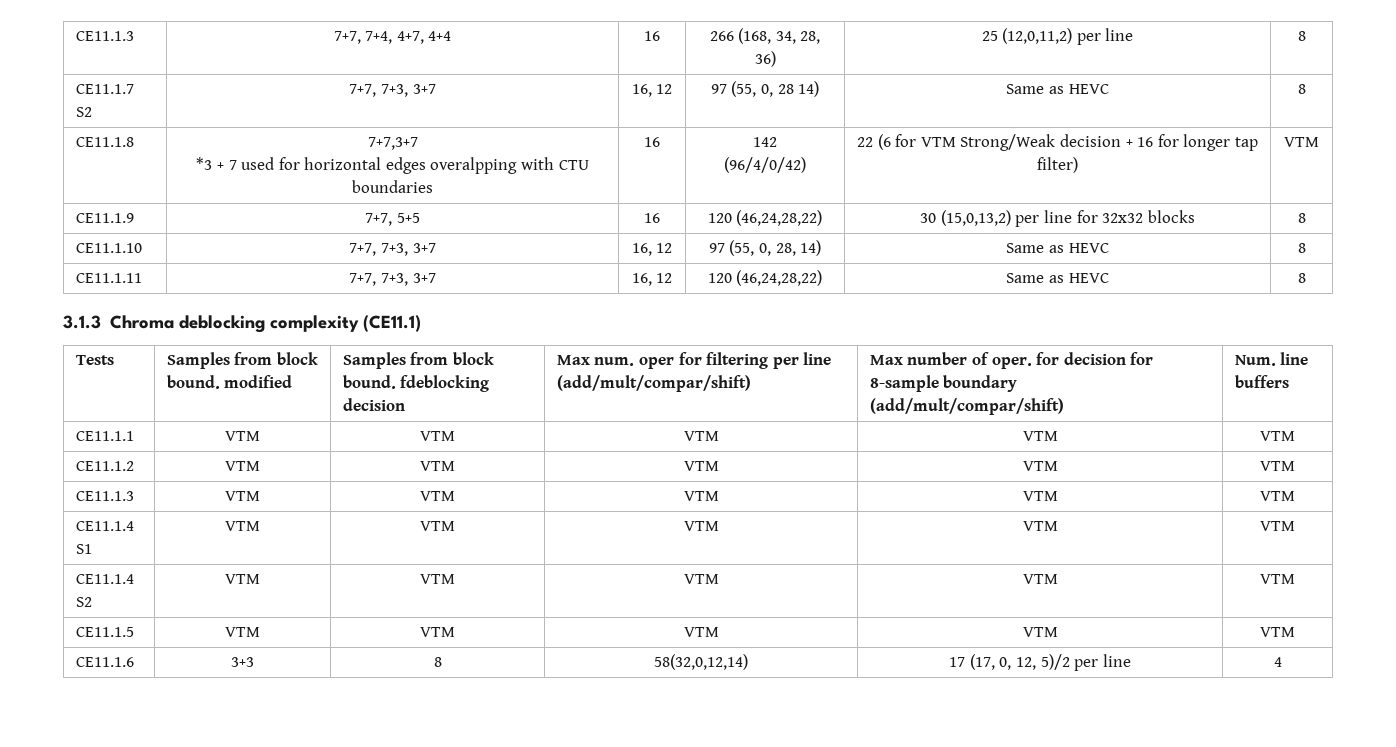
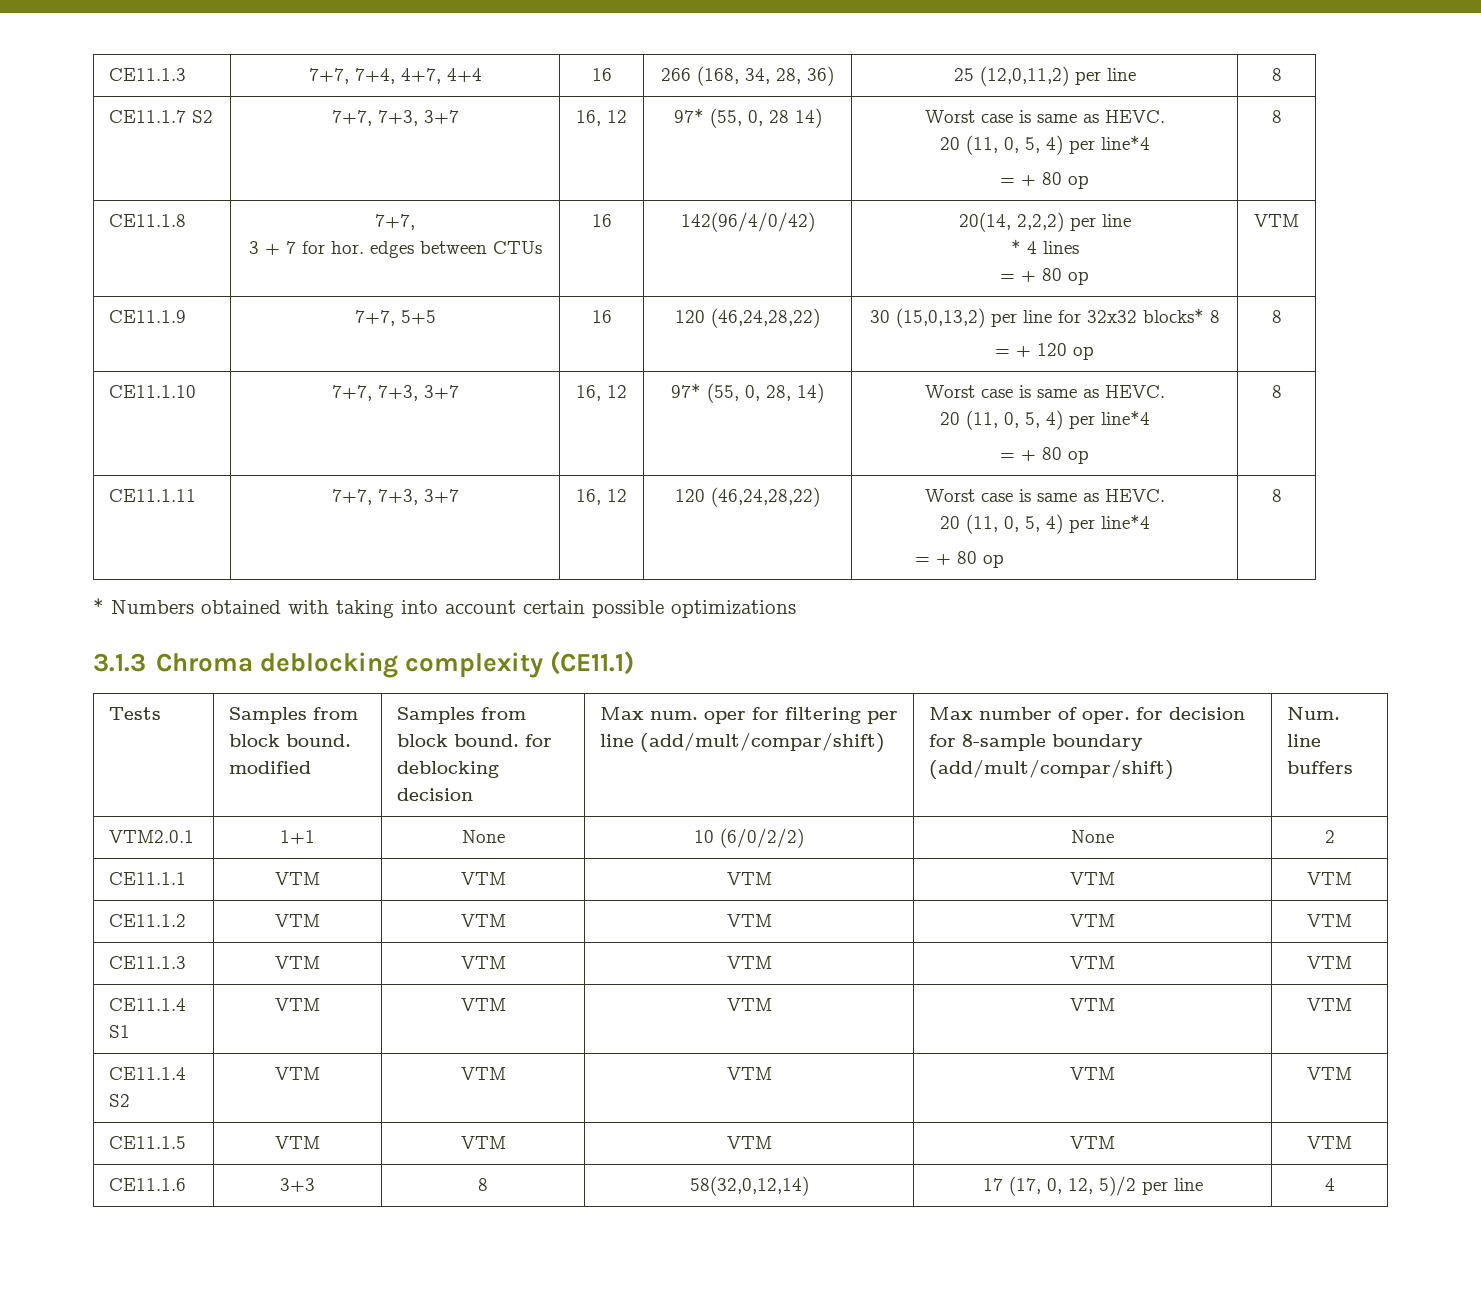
- CE11.1.7 S2 | 7+7, 7+3, 3+7 | 16, 12 | 97 (55, 0, 28 14) | Same as HEVC | 8
- CE11.1.8 | 7+7,3+7
- *3 + 7 used for horizontal edges overalpping with CTU boundaries | 16 | 142
- (96/4/0/42) | 22 (6 for VTM Strong/Weak decision + 16 for longer tap filter) | VTM
+ CE11.1.7 S2 | 7+7, 7+3, 3+7 | 16, 12 | 97* (55, 0, 28 14) | Worst case is same as HEVC.
+ 20 (11, 0, 5, 4) per line*4
+ = + 80 op | 8
+ CE11.1.8 | 7+7,
+ 3 + 7 for hor. edges between CTUs | 16 | 142(96/4/0/42) | 20(14, 2,2,2) per line
+ * 4 lines
+ = + 80 op | VTM
- CE11.1.9 | 7+7, 5+5 | 16 | 120 (46,24,28,22) | 30 (15,0,13,2) per line for 32x32 blocks | 8
+ CE11.1.9 | 7+7, 5+5 | 16 | 120 (46,24,28,22) | 30 (15,0,13,2) per line for 32x32 blocks* 8
+ = + 120 op | 8
- CE11.1.10 | 7+7, 7+3, 3+7 | 16, 12 | 97 (55, 0, 28, 14) | Same as HEVC | 8
+ CE11.1.10 | 7+7, 7+3, 3+7 | 16, 12 | 97* (55, 0, 28, 14) | Worst case is same as HEVC.
+ 20 (11, 0, 5, 4) per line*4
+ = + 80 op | 8
- CE11.1.11 | 7+7, 7+3, 3+7 | 16, 12 | 120 (46,24,28,22) | Same as HEVC | 8
+ CE11.1.11 | 7+7, 7+3, 3+7 | 16, 12 | 120 (46,24,28,22) | Worst case is same as HEVC.
+ 20 (11, 0, 5, 4) per line*4
+ = + 80 op | 8
+ * Numbers obtained with taking into account certain possible optimizations
- Tests | Samples from block bound. modified | Samples from block bound. fdeblocking decision | Max num. oper for filtering per line (add/mult/compar/shift) | Max number of oper. for decision for 8-sample boundary (add/mult/compar/shift) | Num. line buffers
+ Tests | Samples from block bound. modified | Samples from block bound. for deblocking decision | Max num. oper for filtering per line (add/mult/compar/shift) | Max number of oper. for decision for 8-sample boundary (add/mult/compar/shift) | Num. line buffers
+ VTM2.0.1 | 1+1 | None | 10 (6/0/2/2) | None | 2

